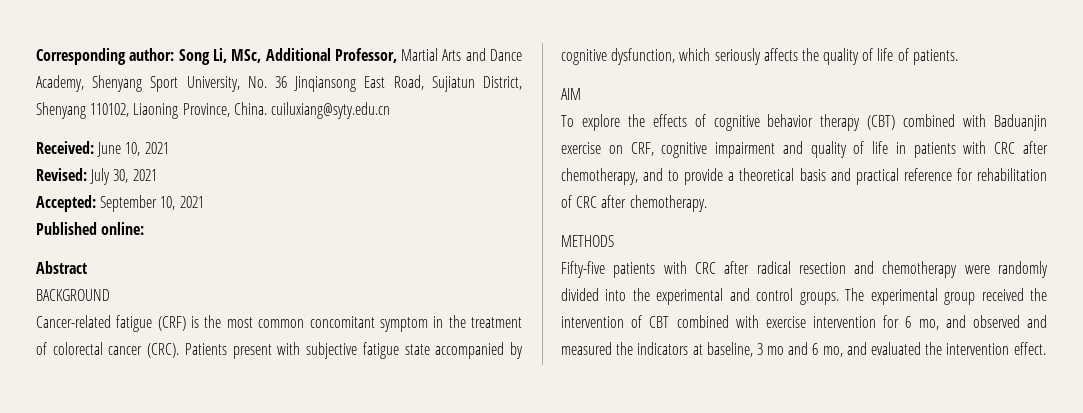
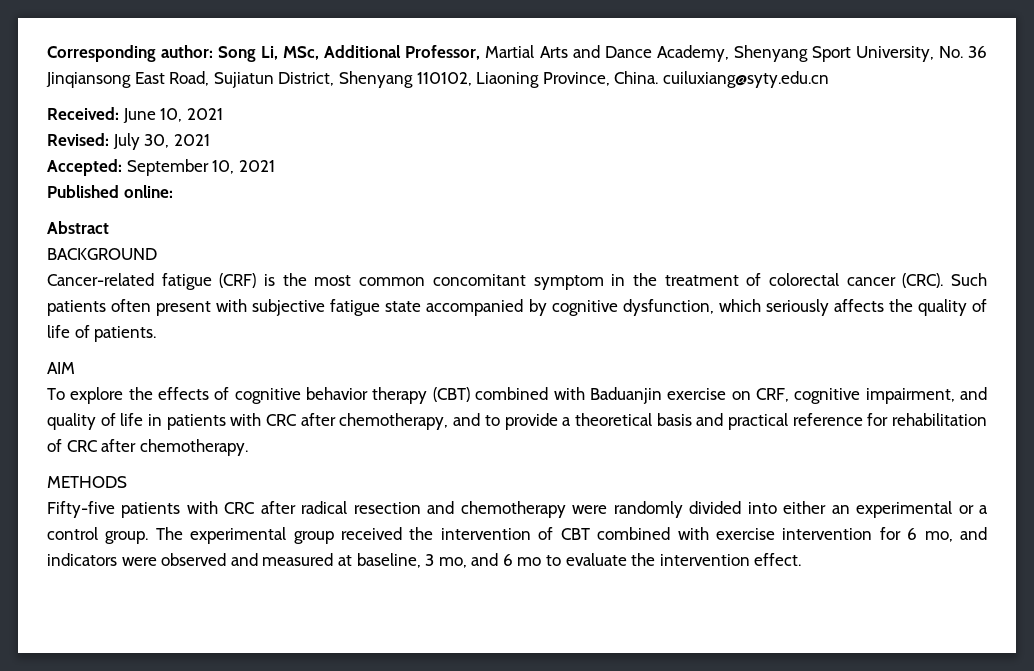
- Patients present with subjective fatigue state accompanied by cognitive dysfunction, which seriously affects the quality of life of patients.
+ Such patients often present with subjective fatigue state accompanied by cognitive dysfunction, which seriously affects the quality of life of patients.
- To explore the effects of cognitive behavior therapy (CBT) combined with Baduanjin exercise on CRF, cognitive impairment and quality of life in patients with CRC after chemotherapy, and to provide a theoretical basis and practical reference for rehabilitation of CRC after chemotherapy.
+ To explore the effects of cognitive behavior therapy (CBT) combined with Baduanjin exercise on CRF, cognitive impairment, and quality of life in patients with CRC after chemotherapy, and to provide a theoretical basis and practical reference for rehabilitation of CRC after chemotherapy.
- Fifty-five patients with CRC after radical resection and chemotherapy were randomly divided into the experimental and control groups.
+ Fifty-five patients with CRC after radical resection and chemotherapy were randomly divided into either an experimental or a control group.
- The experimental group received the intervention of CBT combined with exercise intervention for 6 mo, and observed and measured the indicators at baseline, 3 mo and 6 mo, and evaluated the intervention effect.
+ The experimental group received the intervention of CBT combined with exercise intervention for 6 mo, and indicators were observed and measured at baseline, 3 mo, and 6 mo to evaluate the intervention effect.

